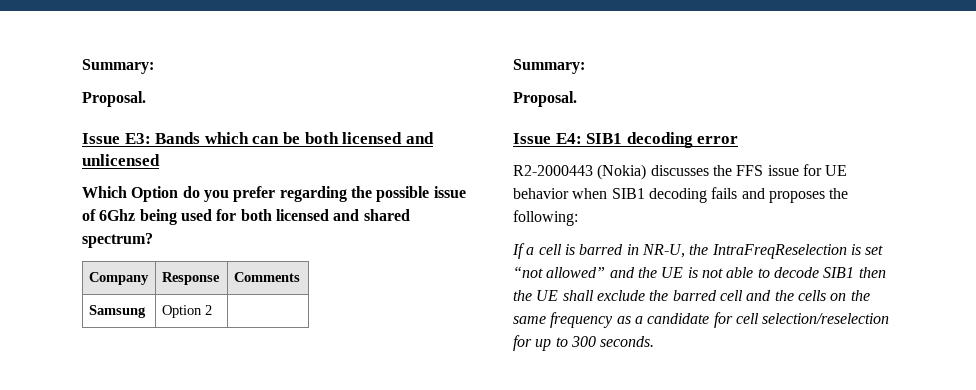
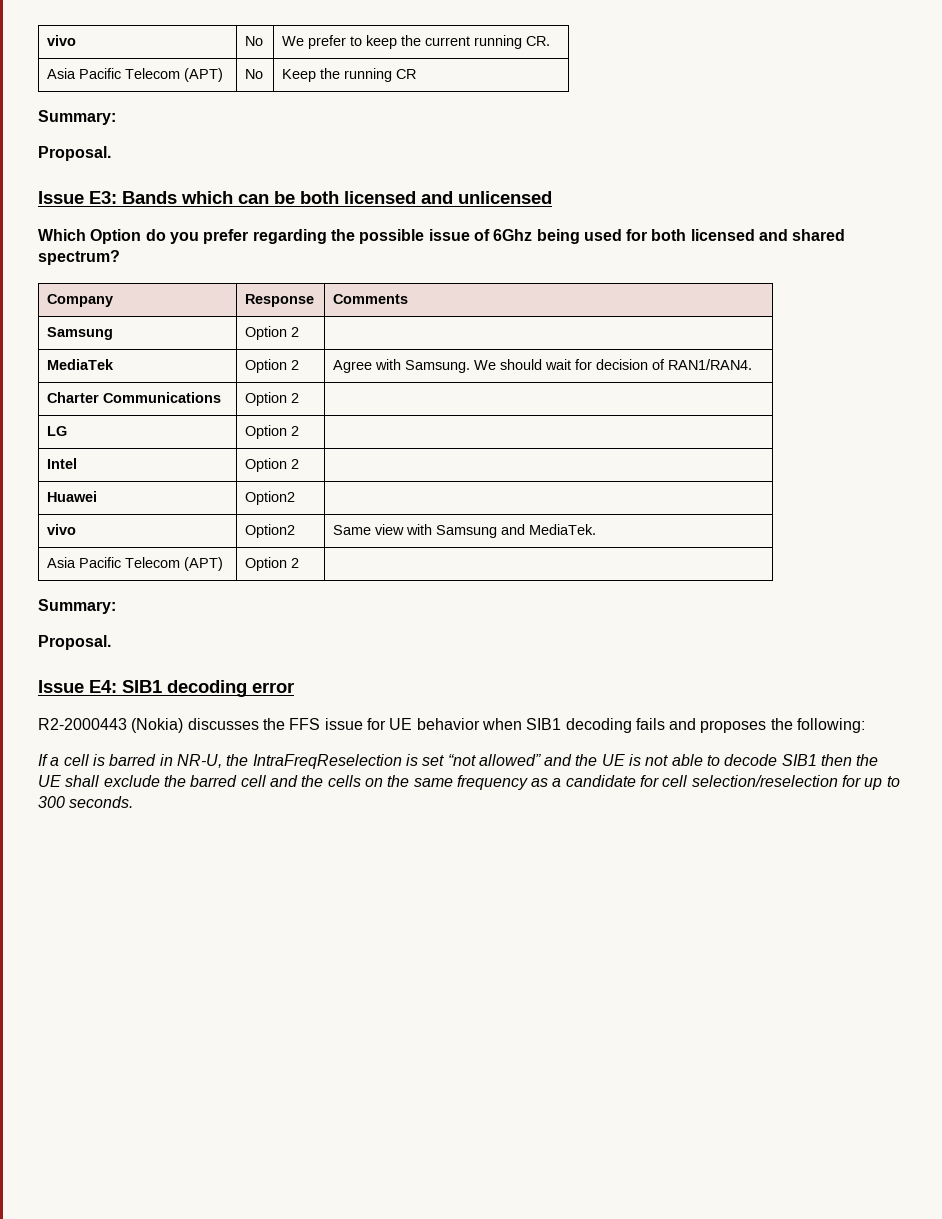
+ vivo | No | We prefer to keep the current running CR.
+ Asia Pacific Telecom (APT) | No | Keep the running CR
+ MediaTek | Option 2 | Agree with Samsung. We should wait for decision of RAN1/RAN4.
+ Charter Communications | Option 2 |
+ LG | Option 2 |
+ Intel | Option 2 |
+ Huawei | Option2 |
+ vivo | Option2 | Same view with Samsung and MediaTek.
+ Asia Pacific Telecom (APT) | Option 2 |

